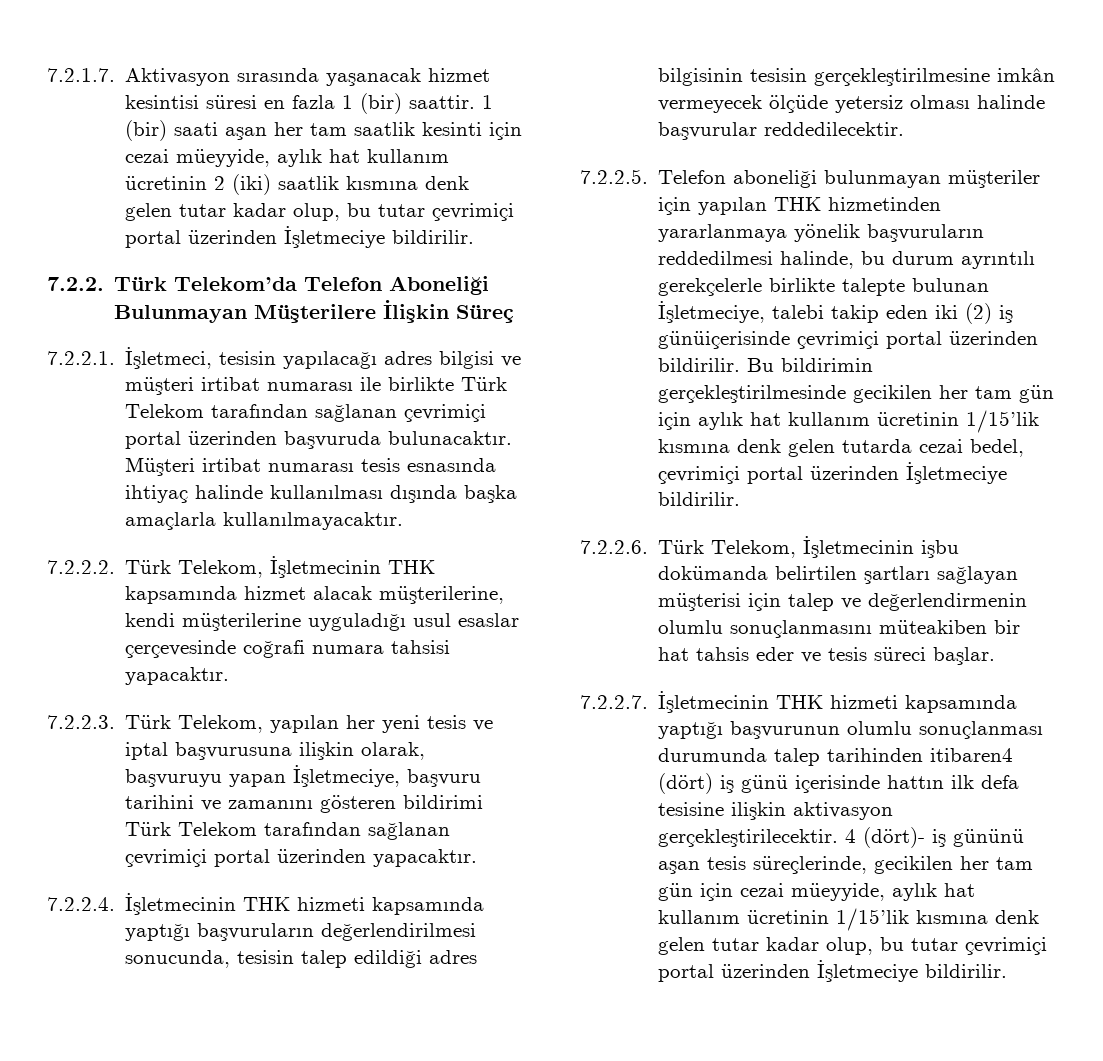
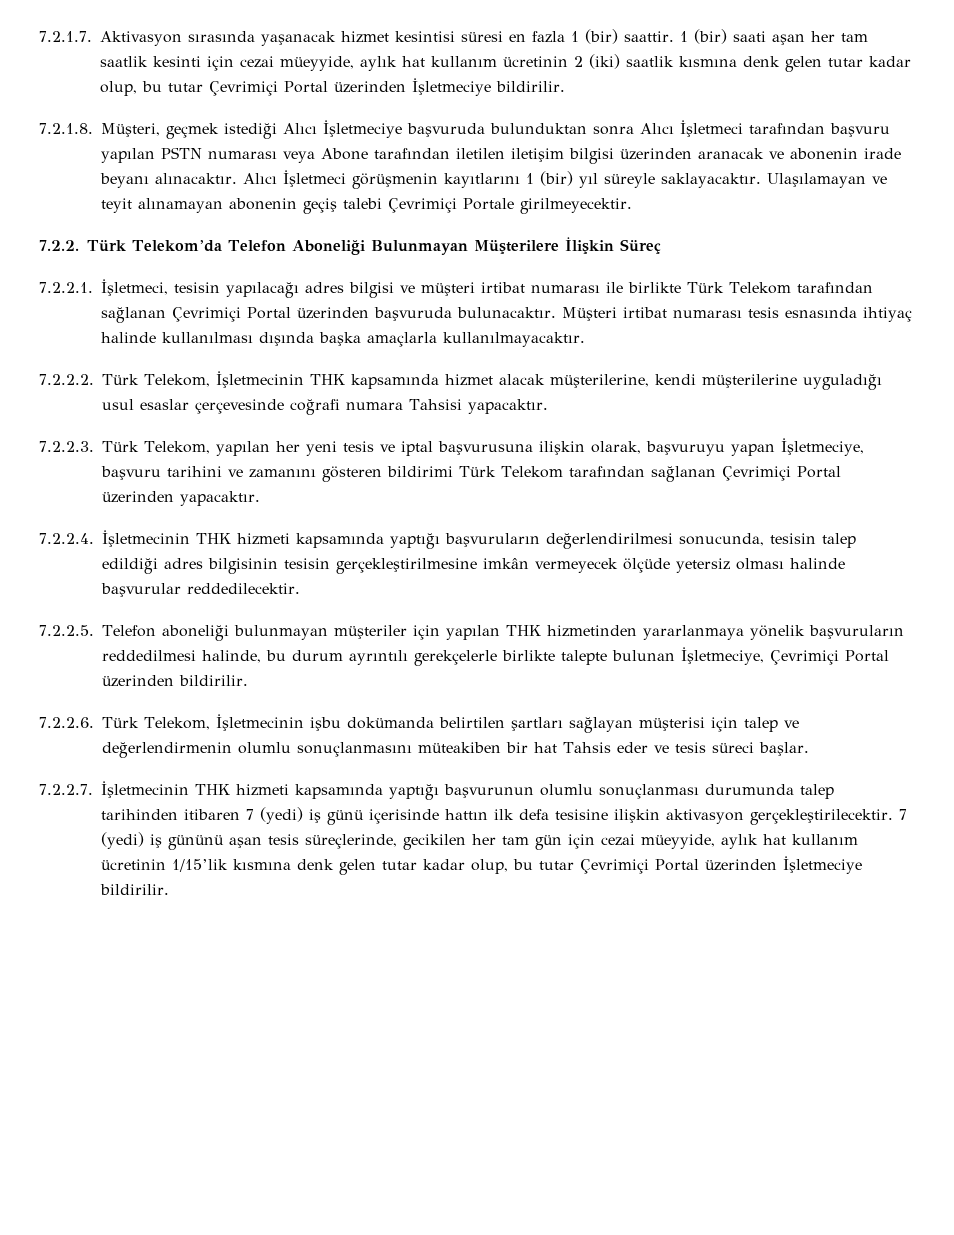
- 1 (bir) saati aşan her tam saatlik kesinti için cezai müeyyide, aylık hat kullanım ücretinin 2 (iki) saatlik kısmına denk gelen tutar kadar olup, bu tutar çevrimiçi portal üzerinden İşletmeciye bildirilir.
+ 1 (bir) saati aşan her tam saatlik kesinti için cezai müeyyide, aylık hat kullanım ücretinin 2 (iki) saatlik kısmına denk gelen tutar kadar olup, bu tutar Çevrimiçi Portal üzerinden İşletmeciye bildirilir.
+ 7.2.1.8. Müşteri, geçmek istediği Alıcı İşletmeciye başvuruda bulunduktan sonra Alıcı İşletmeci tarafından başvuru yapılan PSTN numarası veya Abone tarafından iletilen iletişim bilgisi üzerinden aranacak ve abonenin irade beyanı alınacaktır. Alıcı İşletmeci görüşmenin kayıtlarını 1 (bir) yıl süreyle saklayacaktır. Ulaşılamayan ve teyit alınamayan abonenin geçiş talebi Çevrimiçi Portale girilmeyecektir.
- 7.2.2.1. İşletmeci, tesisin yapılacağı adres bilgisi ve müşteri irtibat numarası ile birlikte Türk Telekom tarafından sağlanan çevrimiçi portal üzerinden başvuruda bulunacaktır.
+ 7.2.2.1. İşletmeci, tesisin yapılacağı adres bilgisi ve müşteri irtibat numarası ile birlikte Türk Telekom tarafından sağlanan Çevrimiçi Portal üzerinden başvuruda bulunacaktır.
- 7.2.2.2. Türk Telekom, İşletmecinin THK kapsamında hizmet alacak müşterilerine, kendi müşterilerine uyguladığı usul esaslar çerçevesinde coğrafi numara tahsisi yapacaktır.
+ 7.2.2.2. Türk Telekom, İşletmecinin THK kapsamında hizmet alacak müşterilerine, kendi müşterilerine uyguladığı usul esaslar çerçevesinde coğrafi numara Tahsisi yapacaktır.
- 7.2.2.3. Türk Telekom, yapılan her yeni tesis ve iptal başvurusuna ilişkin olarak, başvuruyu yapan İşletmeciye, başvuru tarihini ve zamanını gösteren bildirimi Türk Telekom tarafından sağlanan çevrimiçi portal üzerinden yapacaktır.
+ 7.2.2.3. Türk Telekom, yapılan her yeni tesis ve iptal başvurusuna ilişkin olarak, başvuruyu yapan İşletmeciye, başvuru tarihini ve zamanını gösteren bildirimi Türk Telekom tarafından sağlanan Çevrimiçi Portal üzerinden yapacaktır.
- 7.2.2.5. Telefon aboneliği bulunmayan müşteriler için yapılan THK hizmetinden yararlanmaya yönelik başvuruların reddedilmesi halinde, bu durum ayrıntılı gerekçelerle birlikte talepte bulunan İşletmeciye, talebi takip eden iki (2) iş günüiçerisinde çevrimiçi portal üzerinden bildirilir. Bu bildirimin gerçekleştirilmesinde gecikilen her tam gün için aylık hat kullanım ücretinin 1/15’lik kısmına denk gelen tutarda cezai bedel, çevrimiçi portal üzerinden İşletmeciye bildirilir.
+ 7.2.2.5. Telefon aboneliği bulunmayan müşteriler için yapılan THK hizmetinden yararlanmaya yönelik başvuruların reddedilmesi halinde, bu durum ayrıntılı gerekçelerle birlikte talepte bulunan İşletmeciye, Çevrimiçi Portal üzerinden bildirilir.
- 7.2.2.6. Türk Telekom, İşletmecinin işbu dokümanda belirtilen şartları sağlayan müşterisi için talep ve değerlendirmenin olumlu sonuçlanmasını müteakiben bir hat tahsis eder ve tesis süreci başlar.
+ 7.2.2.6. Türk Telekom, İşletmecinin işbu dokümanda belirtilen şartları sağlayan müşterisi için talep ve değerlendirmenin olumlu sonuçlanmasını müteakiben bir hat Tahsis eder ve tesis süreci başlar.
- 7.2.2.7. İşletmecinin THK hizmeti kapsamında yaptığı başvurunun olumlu sonuçlanması durumunda talep tarihinden itibaren4 (dört) iş günü içerisinde hattın ilk defa tesisine ilişkin aktivasyon gerçekleştirilecektir.
+ 7.2.2.7. İşletmecinin THK hizmeti kapsamında yaptığı başvurunun olumlu sonuçlanması durumunda talep tarihinden itibaren 7 (yedi) iş günü içerisinde hattın ilk defa tesisine ilişkin aktivasyon gerçekleştirilecektir.
- 4 (dört)- iş gününü aşan tesis süreçlerinde, gecikilen her tam gün için cezai müeyyide, aylık hat kullanım ücretinin 1/15’lik kısmına denk gelen tutar kadar olup, bu tutar çevrimiçi portal üzerinden İşletmeciye bildirilir.
+ 7 (yedi) iş gününü aşan tesis süreçlerinde, gecikilen her tam gün için cezai müeyyide, aylık hat kullanım ücretinin 1/15’lik kısmına denk gelen tutar kadar olup, bu tutar Çevrimiçi Portal üzerinden İşletmeciye bildirilir.

